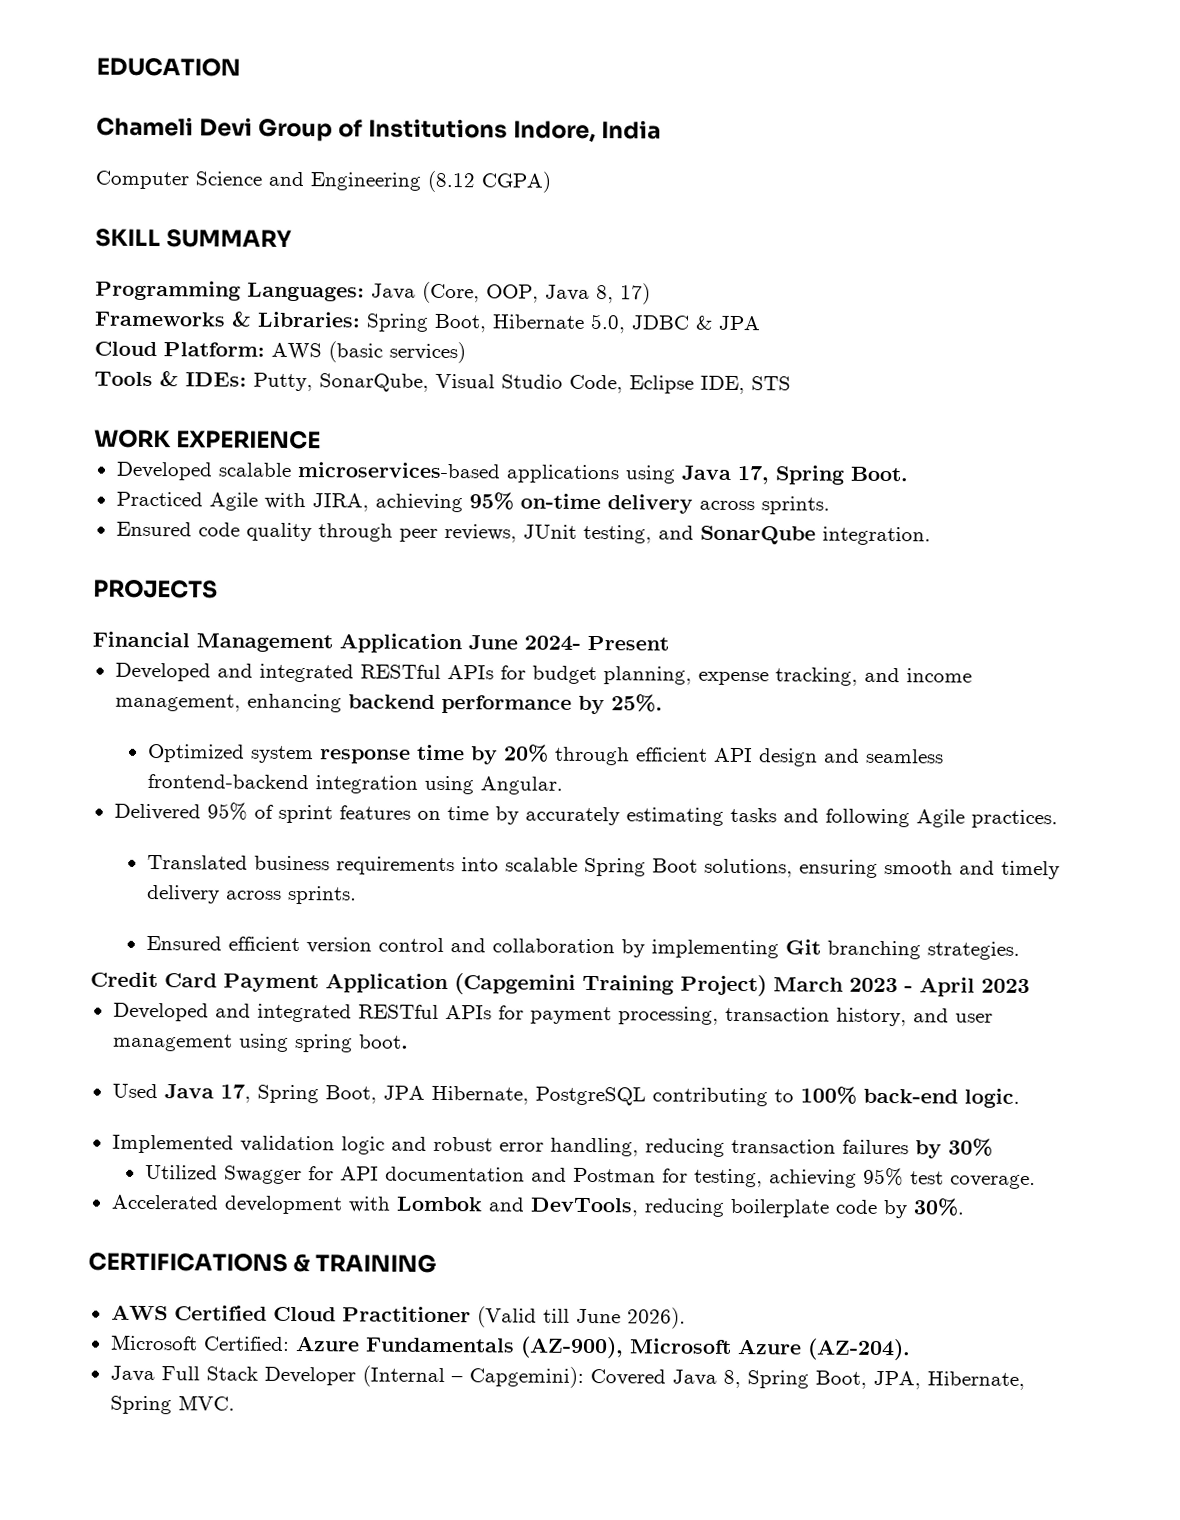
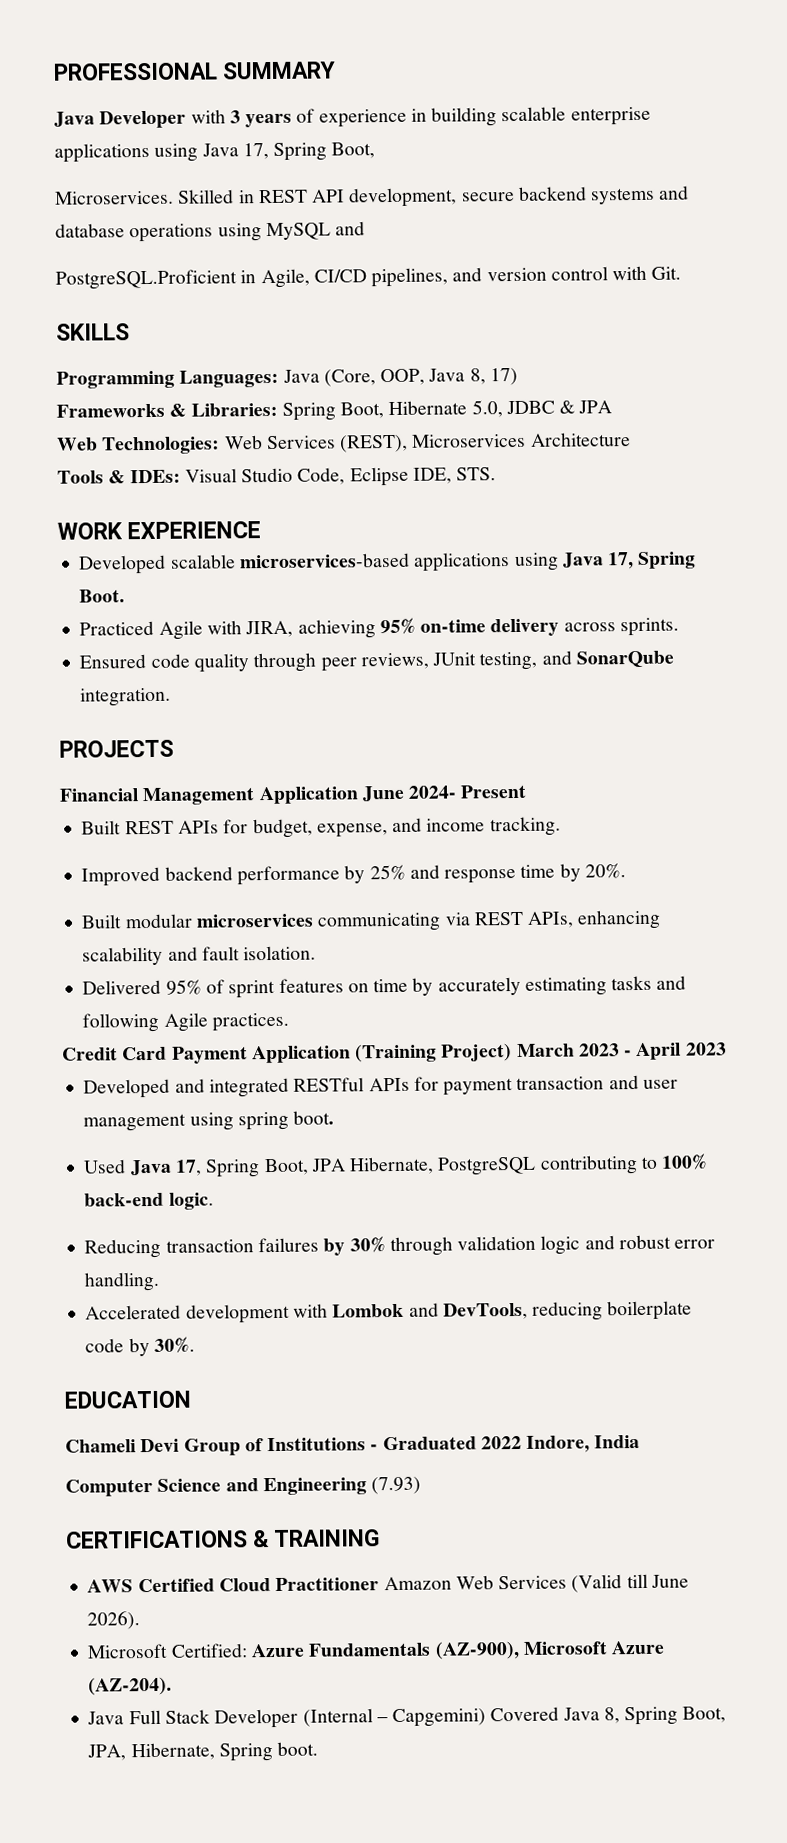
- EDUCATION
- Chameli Devi Group of Institutions Indore, India
- Computer Science and Engineering (8.12 CGPA)
- SKILL SUMMARY
+ PROFESSIONAL SUMMARY
+ Java Developer with 3 years of experience in building scalable enterprise applications using Java 17, Spring Boot,
+ Microservices. Skilled in REST API development, secure backend systems and database operations using MySQL and
+ PostgreSQL.Proficient in Agile, CI/CD pipelines, and version control with Git.
+ SKILLS
- Cloud Platform: AWS (basic services)
+ Web Technologies: Web Services (REST), Microservices Architecture
- Tools & IDEs: Putty, SonarQube, Visual Studio Code, Eclipse IDE, STS
+ Tools & IDEs: Visual Studio Code, Eclipse IDE, STS.
- Developed and integrated RESTful APIs for budget planning, expense tracking, and income management, enhancing backend performance by 25%.
- Optimized system response time by 20% through efficient API design and seamless frontend-backend integration using Angular.
+ Built REST APIs for budget, expense, and income tracking.
+ Improved backend performance by 25% and response time by 20%.
+ Built modular microservices communicating via REST APIs, enhancing scalability and fault isolation.
- Translated business requirements into scalable Spring Boot solutions, ensuring smooth and timely delivery across sprints.
- Ensured efficient version control and collaboration by implementing Git branching strategies.
- Credit Card Payment Application (Capgemini Training Project) March 2023 - April 2023
+ Credit Card Payment Application (Training Project) March 2023 - April 2023
- Developed and integrated RESTful APIs for payment processing, transaction history, and user management using spring boot.
+ Developed and integrated RESTful APIs for payment transaction and user management using spring boot.
- Implemented validation logic and robust error handling, reducing transaction failures by 30%
- Utilized Swagger for API documentation and Postman for testing, achieving 95% test coverage.
+ Reducing transaction failures by 30% through validation logic and robust error handling.
+ EDUCATION
+ Chameli Devi Group of Institutions - Graduated 2022 Indore, India
+ Computer Science and Engineering (7.93)
- AWS Certified Cloud Practitioner (Valid till June 2026).
+ AWS Certified Cloud Practitioner Amazon Web Services (Valid till June 2026).
- Java Full Stack Developer (Internal – Capgemini): Covered Java 8, Spring Boot, JPA, Hibernate, Spring MVC.
+ Java Full Stack Developer (Internal – Capgemini) Covered Java 8, Spring Boot, JPA, Hibernate, Spring boot.

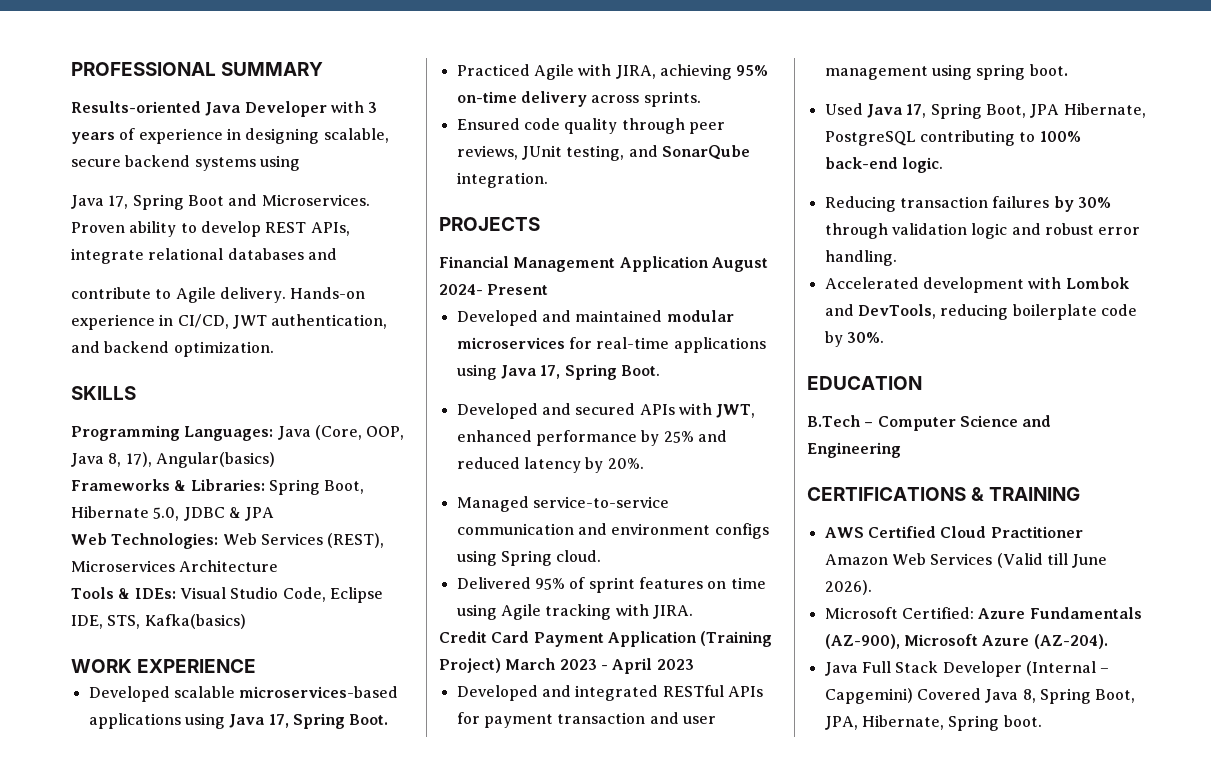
- Java Developer with 3 years of experience in building scalable enterprise applications using Java 17, Spring Boot,
- Microservices. Skilled in REST API development, secure backend systems and database operations using MySQL and
- PostgreSQL.Proficient in Agile, CI/CD pipelines, and version control with Git.
+ Results-oriented Java Developer with 3 years of experience in designing scalable, secure backend systems using
+ Java 17, Spring Boot and Microservices. Proven ability to develop REST APIs, integrate relational databases and
+ contribute to Agile delivery. Hands-on experience in CI/CD, JWT authentication, and backend optimization.
- Programming Languages: Java (Core, OOP, Java 8, 17)
+ Programming Languages: Java (Core, OOP, Java 8, 17), Angular(basics)
- Tools & IDEs: Visual Studio Code, Eclipse IDE, STS.
+ Tools & IDEs: Visual Studio Code, Eclipse IDE, STS, Kafka(basics)
- Financial Management Application June 2024- Present
+ Financial Management Application August 2024- Present
- Built REST APIs for budget, expense, and income tracking.
- Improved backend performance by 25% and response time by 20%.
+ Developed and maintained modular microservices for real-time applications using Java 17, Spring Boot.
+ Developed and secured APIs with JWT, enhanced performance by 25% and reduced latency by 20%.
- Built modular microservices communicating via REST APIs, enhancing scalability and fault isolation.
+ Managed service-to-service communication and environment configs using Spring cloud.
- Delivered 95% of sprint features on time by accurately estimating tasks and following Agile practices.
+ Delivered 95% of sprint features on time using Agile tracking with JIRA.
- Chameli Devi Group of Institutions - Graduated 2022 Indore, India
- Computer Science and Engineering (7.93)
+ B.Tech – Computer Science and Engineering

